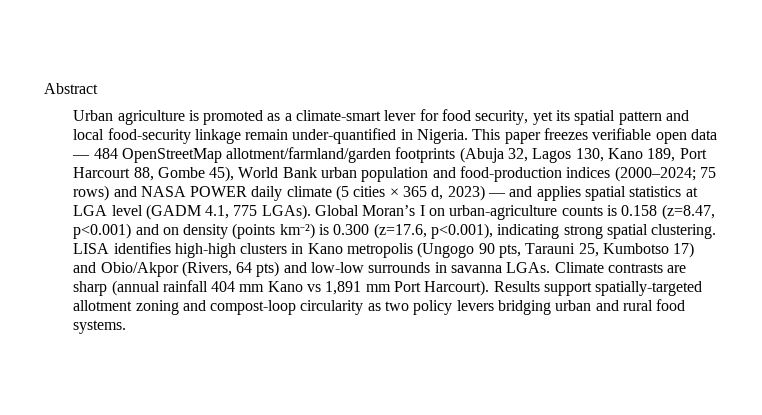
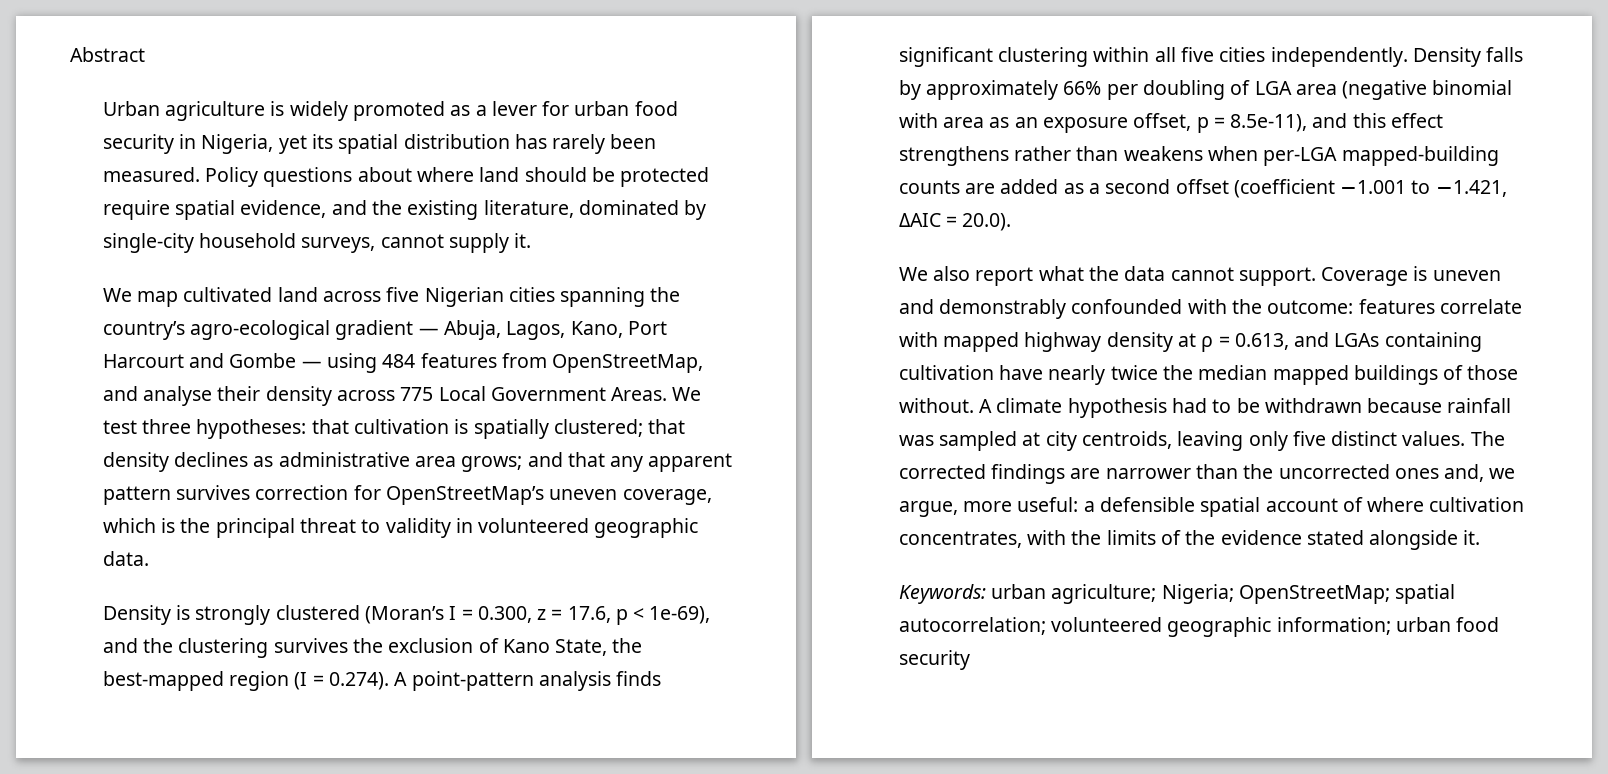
- Urban agriculture is promoted as a climate-smart lever for food security, yet its spatial pattern and local food-security linkage remain under-quantified in Nigeria. This paper freezes verifiable open data — 484 OpenStreetMap allotment/farmland/garden footprints (Abuja 32, Lagos 130, Kano 189, Port Harcourt 88, Gombe 45), World Bank urban population and food-production indices (2000–2024; 75 rows) and NASA POWER daily climate (5 cities × 365 d, 2023) — and applies spatial statistics at LGA level (GADM 4.1, 775 LGAs). Global Moran’s I on urban-agriculture counts is 0.158 (z=8.47, p<0.001) and on density (points km⁻²) is 0.300 (z=17.6, p<0.001), indicating strong spatial clustering. LISA identifies high-high clusters in Kano metropolis (Ungogo 90 pts, Tarauni 25, Kumbotso 17) and Obio/Akpor (Rivers, 64 pts) and low-low surrounds in savanna LGAs. Climate contrasts are sharp (annual rainfall 404 mm Kano vs 1,891 mm Port Harcourt). Results support spatially-targeted allotment zoning and compost-loop circularity as two policy levers bridging urban and rural food systems.
+ Urban agriculture is widely promoted as a lever for urban food security in Nigeria, yet its spatial distribution has rarely been measured. Policy questions about where land should be protected require spatial evidence, and the existing literature, dominated by single-city household surveys, cannot supply it.
+ We map cultivated land across five Nigerian cities spanning the country’s agro-ecological gradient — Abuja, Lagos, Kano, Port Harcourt and Gombe — using 484 features from OpenStreetMap, and analyse their density across 775 Local Government Areas. We test three hypotheses: that cultivation is spatially clustered; that density declines as administrative area grows; and that any apparent pattern survives correction for OpenStreetMap’s uneven coverage, which is the principal threat to validity in volunteered geographic data.
+ Density is strongly clustered (Moran’s I = 0.300, z = 17.6, p < 1e-69), and the clustering survives the exclusion of Kano State, the best-mapped region (I = 0.274). A point-pattern analysis finds significant clustering within all five cities independently. Density falls by approximately 66% per doubling of LGA area (negative binomial with area as an exposure offset, p = 8.5e-11), and this effect strengthens rather than weakens when per-LGA mapped-building counts are added as a second offset (coefficient −1.001 to −1.421, ΔAIC = 20.0).
+ We also report what the data cannot support. Coverage is uneven and demonstrably confounded with the outcome: features correlate with mapped highway density at ρ = 0.613, and LGAs containing cultivation have nearly twice the median mapped buildings of those without. A climate hypothesis had to be withdrawn because rainfall was sampled at city centroids, leaving only five distinct values. The corrected findings are narrower than the uncorrected ones and, we argue, more useful: a defensible spatial account of where cultivation concentrates, with the limits of the evidence stated alongside it.
+ Keywords: urban agriculture; Nigeria; OpenStreetMap; spatial autocorrelation; volunteered geographic information; urban food security

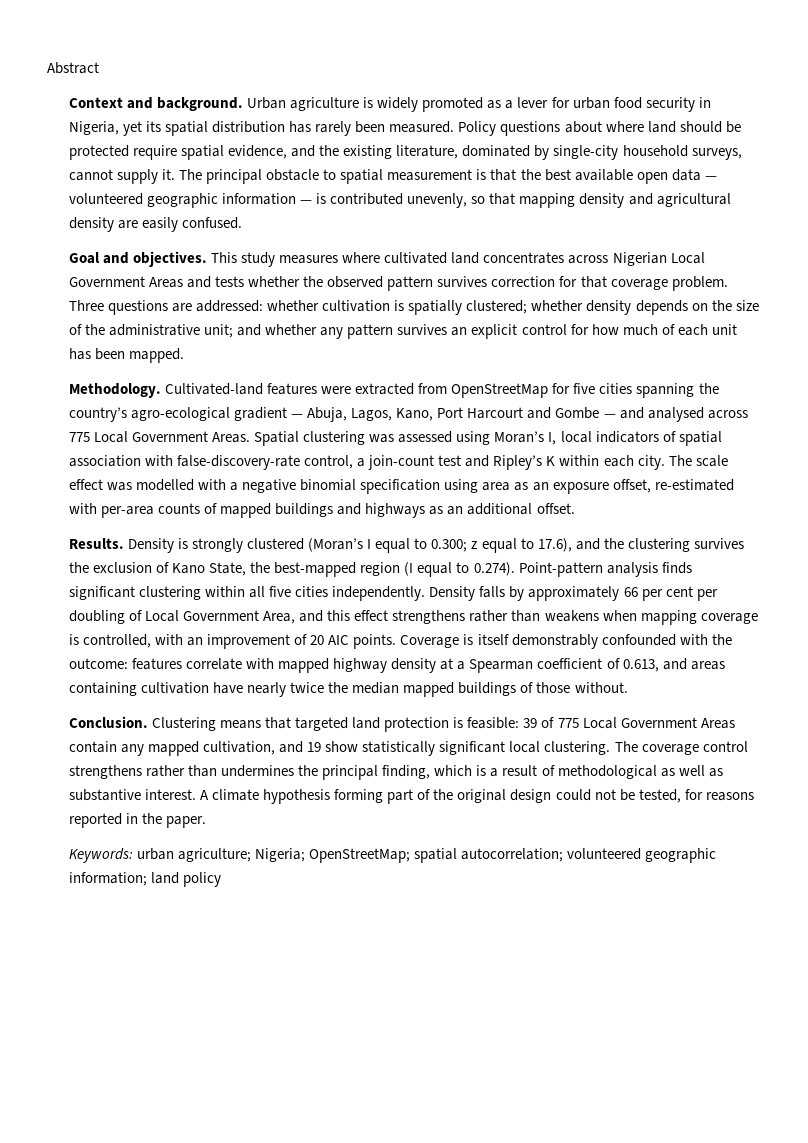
+ Context and background.
- Policy questions about where land should be protected require spatial evidence, and the existing literature, dominated by single-city household surveys, cannot supply it.
- We map cultivated land across five Nigerian cities spanning the country’s agro-ecological gradient — Abuja, Lagos, Kano, Port Harcourt and Gombe — using 484 features from OpenStreetMap, and analyse their density across 775 Local Government Areas.
+ Policy questions about where land should be protected require spatial evidence, and the existing literature, dominated by single-city household surveys, cannot supply it. The principal obstacle to spatial measurement is that the best available open data — volunteered geographic information — is contributed unevenly, so that mapping density and agricultural density are easily confused.
+ Goal and objectives. This study measures where cultivated land concentrates across Nigerian Local Government Areas and tests whether the observed pattern survives correction for that coverage problem. Three questions are addressed: whether cultivation is spatially clustered; whether density depends on the size of the administrative unit; and whether any pattern survives an explicit control for how much of each unit has been mapped.
+ Methodology. Cultivated-land features were extracted from OpenStreetMap for five cities spanning the country’s agro-ecological gradient — Abuja, Lagos, Kano, Port Harcourt and Gombe — and analysed across 775 Local Government Areas.
- We test three hypotheses: that cultivation is spatially clustered; that density declines as administrative area grows; and that any apparent pattern survives correction for OpenStreetMap’s uneven coverage, which is the principal threat to validity in volunteered geographic data.
- Density is strongly clustered (Moran’s I = 0.300, z = 17.6, p < 1e-69), and the clustering survives the exclusion of Kano State, the best-mapped region (I = 0.274). A point-pattern analysis finds significant clustering within all five cities independently.
+ Spatial clustering was assessed using Moran’s I, local indicators of spatial association with false-discovery-rate control, a join-count test and Ripley’s K within each city. The scale effect was modelled with a negative binomial specification using area as an exposure offset, re-estimated with per-area counts of mapped buildings and highways as an additional offset.
+ Results. Density is strongly clustered (Moran’s I equal to 0.300; z equal to 17.6), and the clustering survives the exclusion of Kano State, the best-mapped region (I equal to 0.274). Point-pattern analysis finds significant clustering within all five cities independently.
- Density falls by approximately 66% per doubling of LGA area (negative binomial with area as an exposure offset, p = 8.5e-11), and this effect strengthens rather than weakens when per-LGA mapped-building counts are added as a second offset (coefficient −1.001 to −1.421, ΔAIC = 20.0).
- We also report what the data cannot support. Coverage is uneven and demonstrably confounded with the outcome: features correlate with mapped highway density at ρ = 0.613, and LGAs containing cultivation have nearly twice the median mapped buildings of those without. A climate hypothesis had to be withdrawn because rainfall was sampled at city centroids, leaving only five distinct values. The corrected findings are narrower than the uncorrected ones and, we argue, more useful: a defensible spatial account of where cultivation concentrates, with the limits of the evidence stated alongside it.
+ Density falls by approximately 66 per cent per doubling of Local Government Area, and this effect strengthens rather than weakens when mapping coverage is controlled, with an improvement of 20 AIC points. Coverage is itself demonstrably confounded with the outcome: features correlate with mapped highway density at a Spearman coefficient of 0.613, and areas containing cultivation have nearly twice the median mapped buildings of those without.
+ Conclusion. Clustering means that targeted land protection is feasible: 39 of 775 Local Government Areas contain any mapped cultivation, and 19 show statistically significant local clustering. The coverage control strengthens rather than undermines the principal finding, which is a result of methodological as well as substantive interest. A climate hypothesis forming part of the original design could not be tested, for reasons reported in the paper.
- Keywords: urban agriculture; Nigeria; OpenStreetMap; spatial autocorrelation; volunteered geographic information; urban food security
+ Keywords: urban agriculture; Nigeria; OpenStreetMap; spatial autocorrelation; volunteered geographic information; land policy

